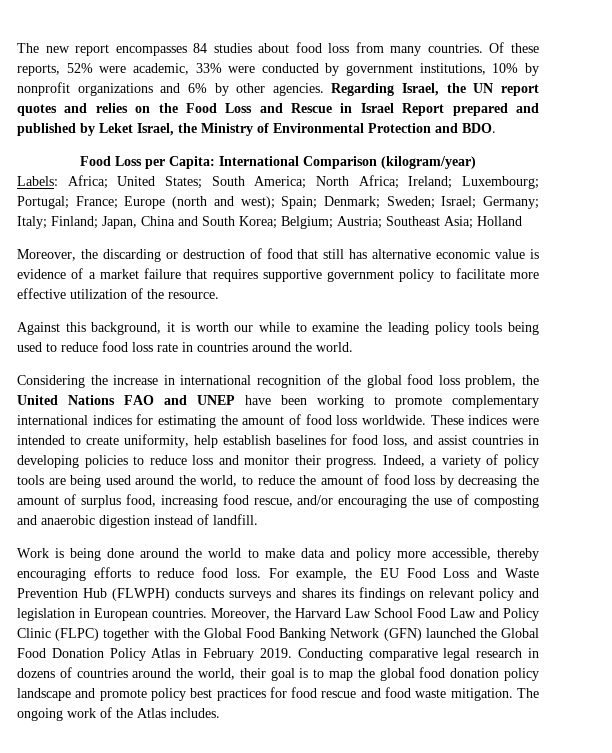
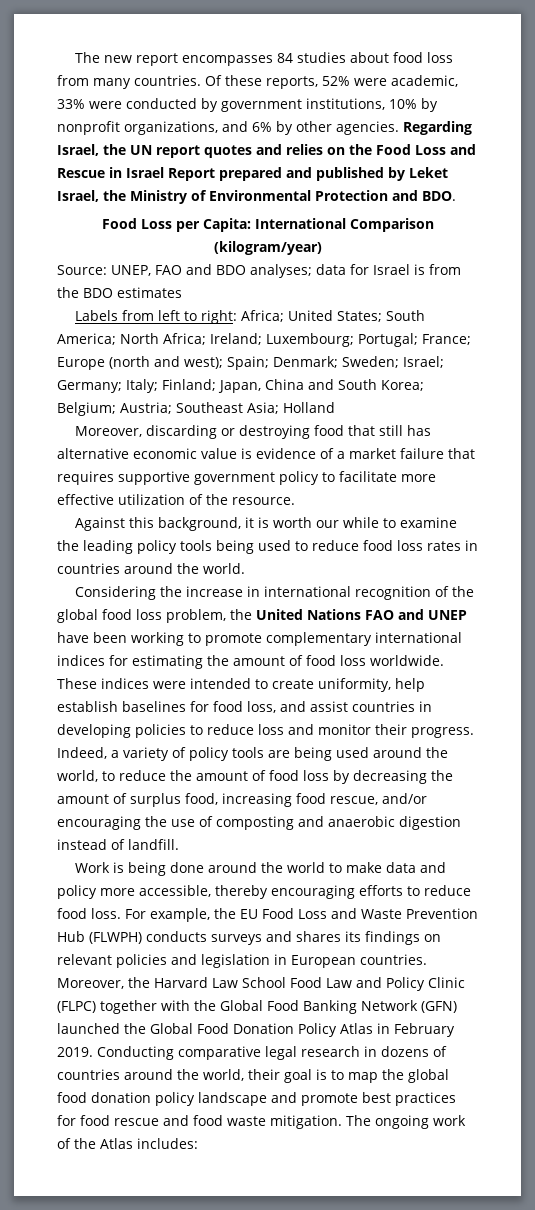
- Of these reports, 52% were academic, 33% were conducted by government institutions, 10% by nonprofit organizations and 6% by other agencies.
+ Of these reports, 52% were academic, 33% were conducted by government institutions, 10% by nonprofit organizations, and 6% by other agencies.
- Labels: Africa; United States; South America; North Africa; Ireland; Luxembourg; Portugal; France; Europe (north and west); Spain; Denmark; Sweden; Israel; Germany; Italy; Finland; Japan, China and South Korea; Belgium; Austria; Southeast Asia; Holland
+ Source: UNEP, FAO and BDO analyses; data for Israel is from the BDO estimates
+ Labels from left to right: Africa; United States; South America; North Africa; Ireland; Luxembourg; Portugal; France; Europe (north and west); Spain; Denmark; Sweden; Israel; Germany; Italy; Finland; Japan, China and South Korea; Belgium; Austria; Southeast Asia; Holland
- Moreover, the discarding or destruction of food that still has alternative economic value is evidence of a market failure that requires supportive government policy to facilitate more effective utilization of the resource.
+ Moreover, discarding or destroying food that still has alternative economic value is evidence of a market failure that requires supportive government policy to facilitate more effective utilization of the resource.
- Against this background, it is worth our while to examine the leading policy tools being used to reduce food loss rate in countries around the world.
+ Against this background, it is worth our while to examine the leading policy tools being used to reduce food loss rates in countries around the world.
- For example, the EU Food Loss and Waste Prevention Hub (FLWPH) conducts surveys and shares its findings on relevant policy and legislation in European countries.
+ For example, the EU Food Loss and Waste Prevention Hub (FLWPH) conducts surveys and shares its findings on relevant policies and legislation in European countries.
- Conducting comparative legal research in dozens of countries around the world, their goal is to map the global food donation policy landscape and promote policy best practices for food rescue and food waste mitigation.
+ Conducting comparative legal research in dozens of countries around the world, their goal is to map the global food donation policy landscape and promote best practices for food rescue and food waste mitigation.
- The ongoing work of the Atlas includes.
+ The ongoing work of the Atlas includes:

